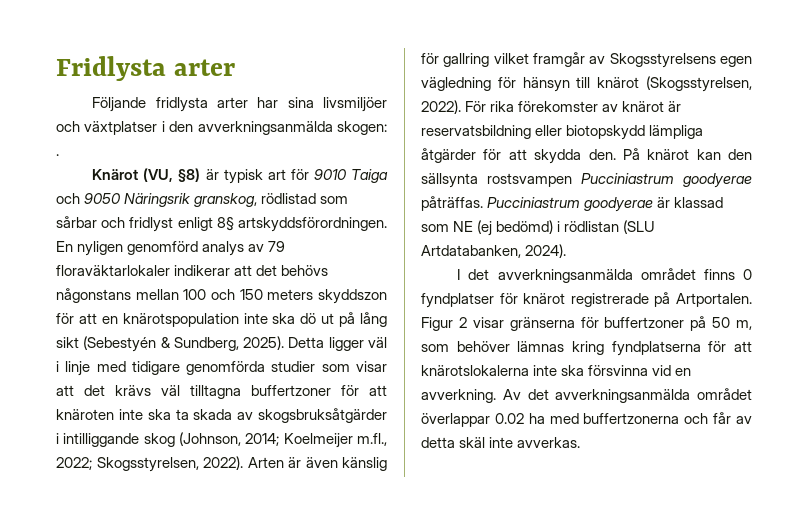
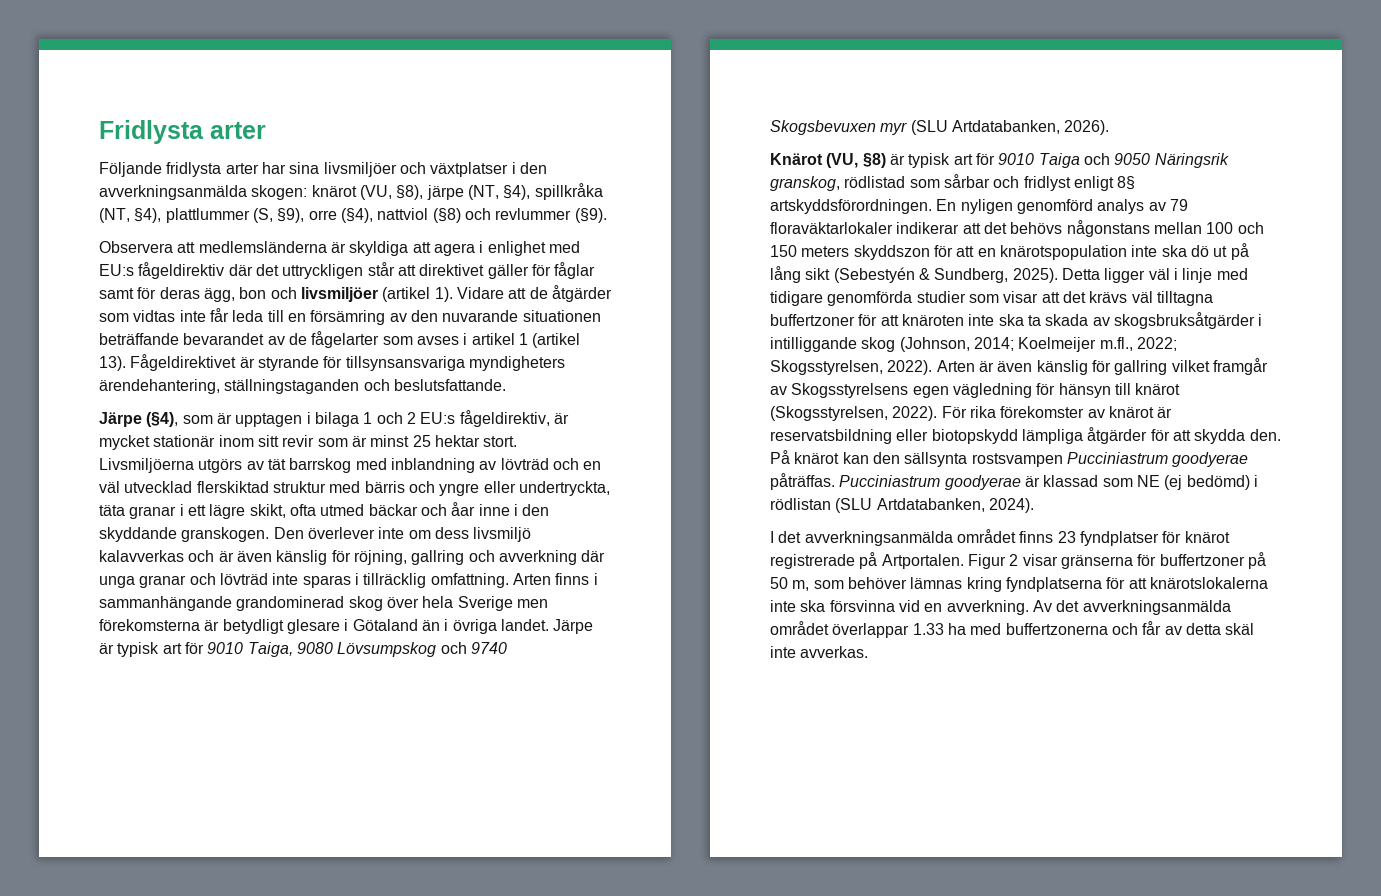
- Följande fridlysta arter har sina livsmiljöer och växtplatser i den avverkningsanmälda skogen: .
+ Följande fridlysta arter har sina livsmiljöer och växtplatser i den avverkningsanmälda skogen: knärot (VU, §8), järpe (NT, §4), spillkråka (NT, §4), plattlummer (S, §9), orre (§4), nattviol (§8) och revlummer (§9).
+ Observera att medlemsländerna är skyldiga att agera i enlighet med EU:s fågeldirektiv där det uttryckligen står att direktivet gäller för fåglar samt för deras ägg, bon och livsmiljöer (artikel 1). Vidare att de åtgärder som vidtas inte får leda till en försämring av den nuvarande situationen beträffande bevarandet av de fågelarter som avses i artikel 1 (artikel 13). Fågeldirektivet är styrande för tillsynsansvariga myndigheters ärendehantering, ställningstaganden och beslutsfattande.
+ Järpe (§4), som är upptagen i bilaga 1 och 2 EU:s fågeldirektiv, är mycket stationär inom sitt revir som är minst 25 hektar stort. Livsmiljöerna utgörs av tät barrskog med inblandning av lövträd och en väl utvecklad flerskiktad struktur med bärris och yngre eller undertryckta, täta granar i ett lägre skikt, ofta utmed bäckar och åar inne i den skyddande granskogen. Den överlever inte om dess livsmiljö kalavverkas och är även känslig för röjning, gallring och avverkning där unga granar och lövträd inte sparas i tillräcklig omfattning. Arten finns i sammanhängande grandominerad skog över hela Sverige men förekomsterna är betydligt glesare i Götaland än i övriga landet. Järpe är typisk art för 9010 Taiga, 9080 Lövsumpskog och 9740 Skogsbevuxen myr (SLU Artdatabanken, 2026).
- I det avverkningsanmälda området finns 0 fyndplatser för knärot registrerade på Artportalen.
+ I det avverkningsanmälda området finns 23 fyndplatser för knärot registrerade på Artportalen.
- Av det avverkningsanmälda området överlappar 0.02 ha med buffertzonerna och får av detta skäl inte avverkas.
+ Av det avverkningsanmälda området överlappar 1.33 ha med buffertzonerna och får av detta skäl inte avverkas.

